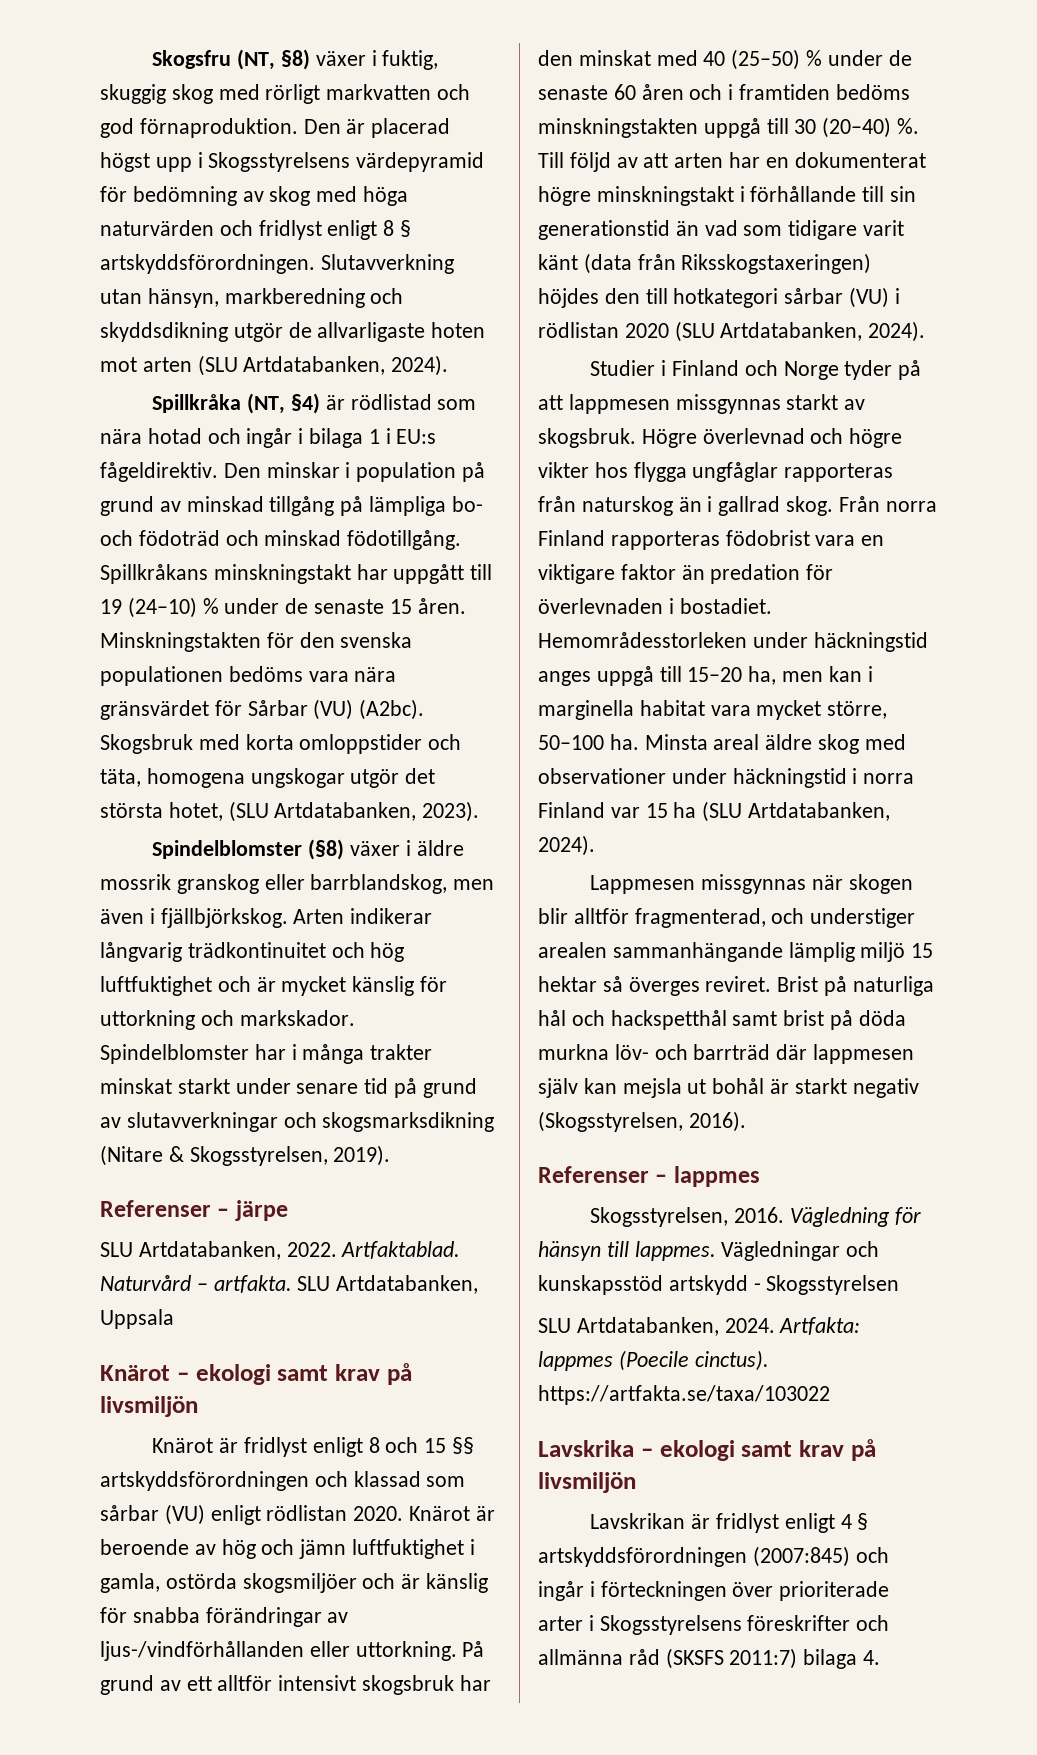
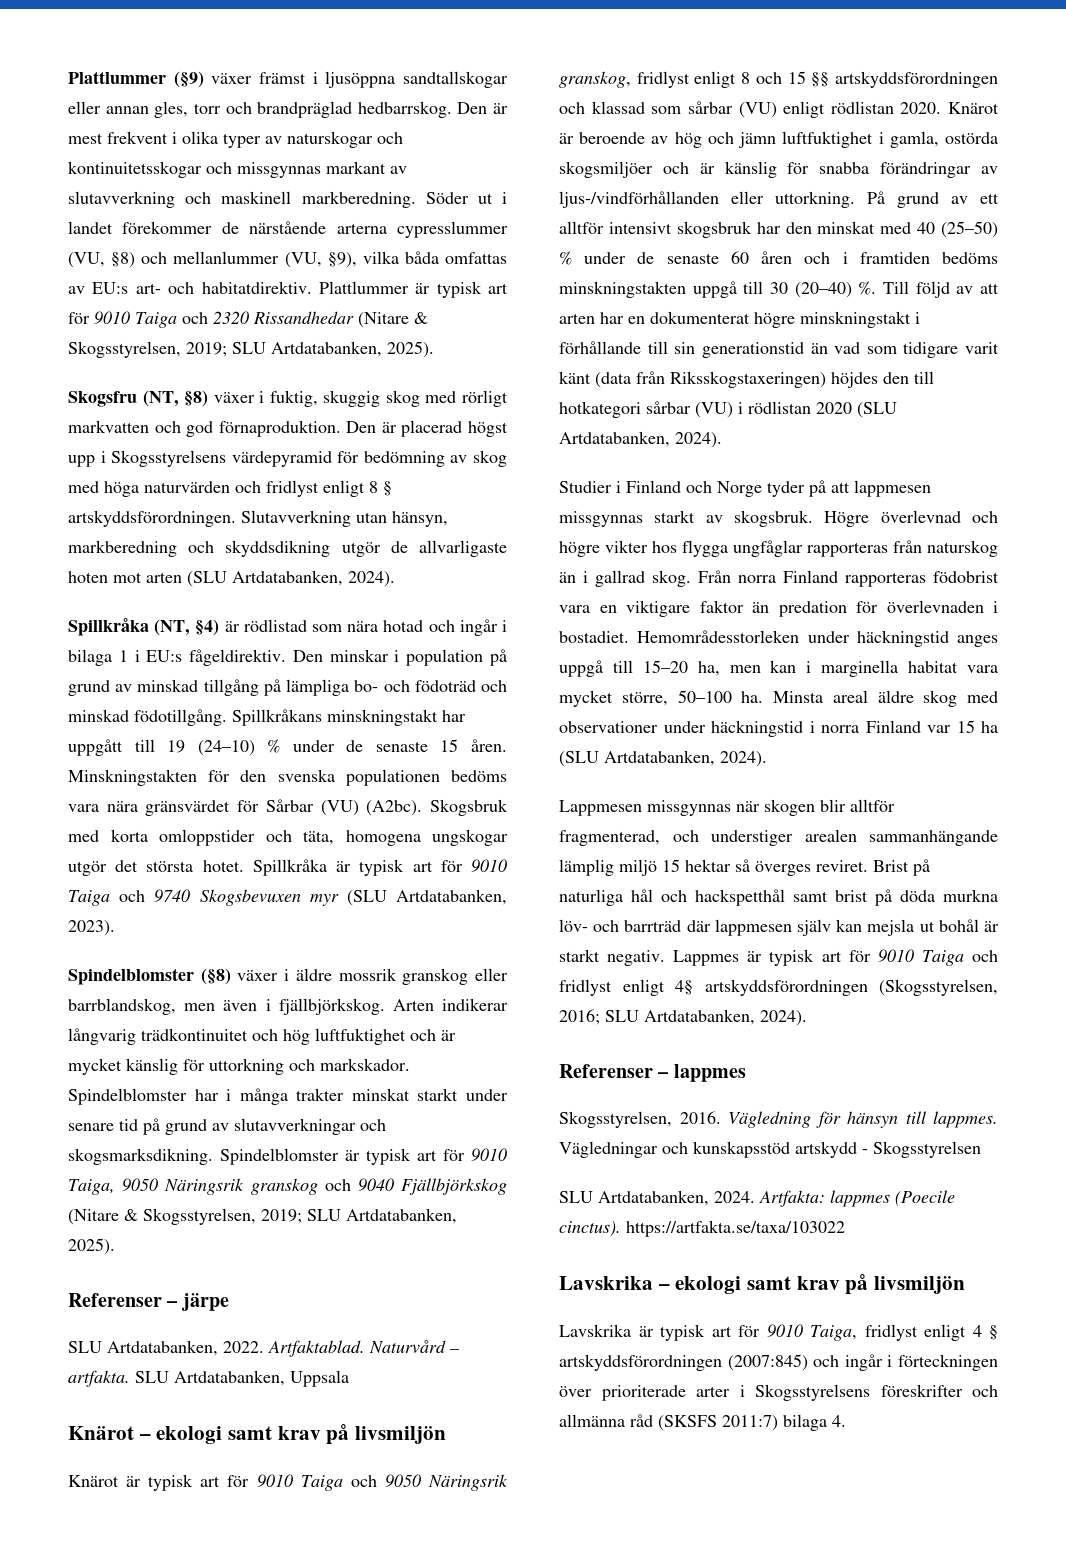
+ Plattlummer (§9) växer främst i ljusöppna sandtallskogar eller annan gles, torr och brandpräglad hedbarrskog. Den är mest frekvent i olika typer av naturskogar och kontinuitetsskogar och missgynnas markant av slutavverkning och maskinell markberedning. Söder ut i landet förekommer de närstående arterna cypresslummer (VU, §8) och mellanlummer (VU, §9), vilka båda omfattas av EU:s art- och habitatdirektiv. Plattlummer är typisk art för 9010 Taiga och 2320 Rissandhedar (Nitare & Skogsstyrelsen, 2019; SLU Artdatabanken, 2025).
- Skogsbruk med korta omloppstider och täta, homogena ungskogar utgör det största hotet, (SLU Artdatabanken, 2023).
+ Skogsbruk med korta omloppstider och täta, homogena ungskogar utgör det största hotet. Spillkråka är typisk art för 9010 Taiga och 9740 Skogsbevuxen myr (SLU Artdatabanken, 2023).
- Spindelblomster har i många trakter minskat starkt under senare tid på grund av slutavverkningar och skogsmarksdikning (Nitare & Skogsstyrelsen, 2019).
+ Spindelblomster har i många trakter minskat starkt under senare tid på grund av slutavverkningar och skogsmarksdikning. Spindelblomster är typisk art för 9010 Taiga, 9050 Näringsrik granskog och 9040 Fjällbjörkskog (Nitare & Skogsstyrelsen, 2019; SLU Artdatabanken, 2025).
- Knärot är fridlyst enligt 8 och 15 §§ artskyddsförordningen och klassad som sårbar (VU) enligt rödlistan 2020.
+ Knärot är typisk art för 9010 Taiga och 9050 Näringsrik granskog, fridlyst enligt 8 och 15 §§ artskyddsförordningen och klassad som sårbar (VU) enligt rödlistan 2020.
- Brist på naturliga hål och hackspetthål samt brist på döda murkna löv- och barrträd där lappmesen själv kan mejsla ut bohål är starkt negativ (Skogsstyrelsen, 2016).
+ Brist på naturliga hål och hackspetthål samt brist på döda murkna löv- och barrträd där lappmesen själv kan mejsla ut bohål är starkt negativ. Lappmes är typisk art för 9010 Taiga och fridlyst enligt 4§ artskyddsförordningen (Skogsstyrelsen, 2016; SLU Artdatabanken, 2024).
- Lavskrikan är fridlyst enligt 4 § artskyddsförordningen (2007:845) och ingår i förteckningen över prioriterade arter i Skogsstyrelsens föreskrifter och allmänna råd (SKSFS 2011:7) bilaga 4.
+ Lavskrika är typisk art för 9010 Taiga, fridlyst enligt 4 § artskyddsförordningen (2007:845) och ingår i förteckningen över prioriterade arter i Skogsstyrelsens föreskrifter och allmänna råd (SKSFS 2011:7) bilaga 4.

